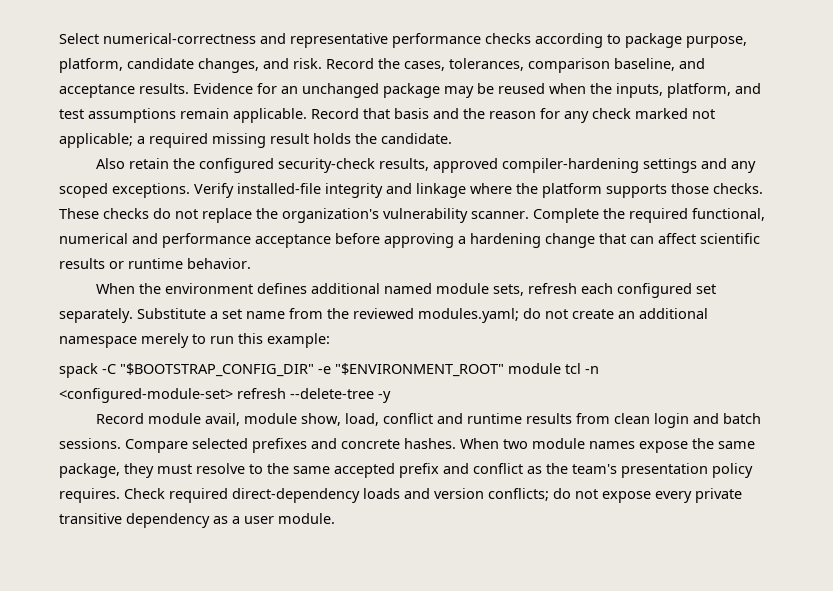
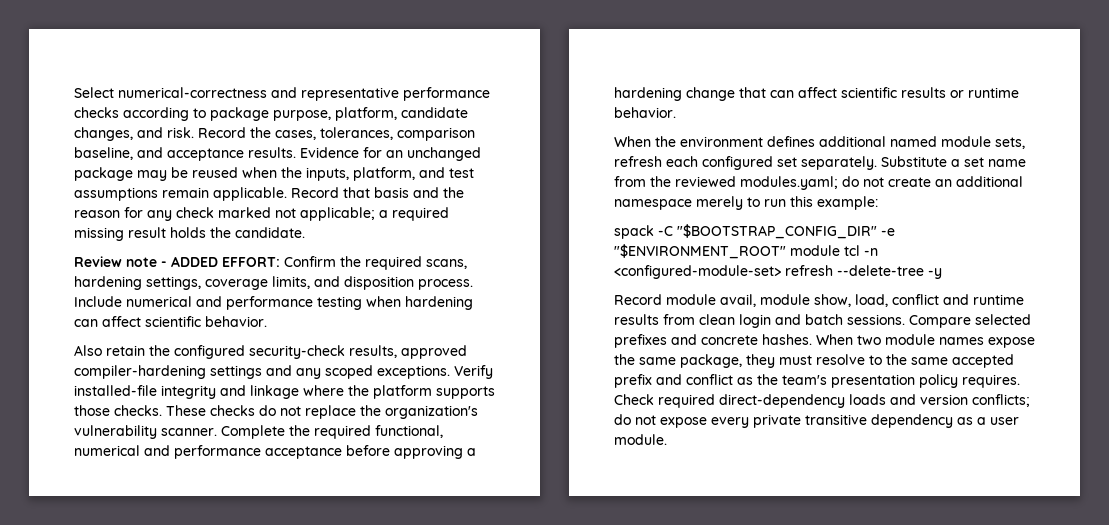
+ Review note - ADDED EFFORT: Confirm the required scans, hardening settings, coverage limits, and disposition process. Include numerical and performance testing when hardening can affect scientific behavior.

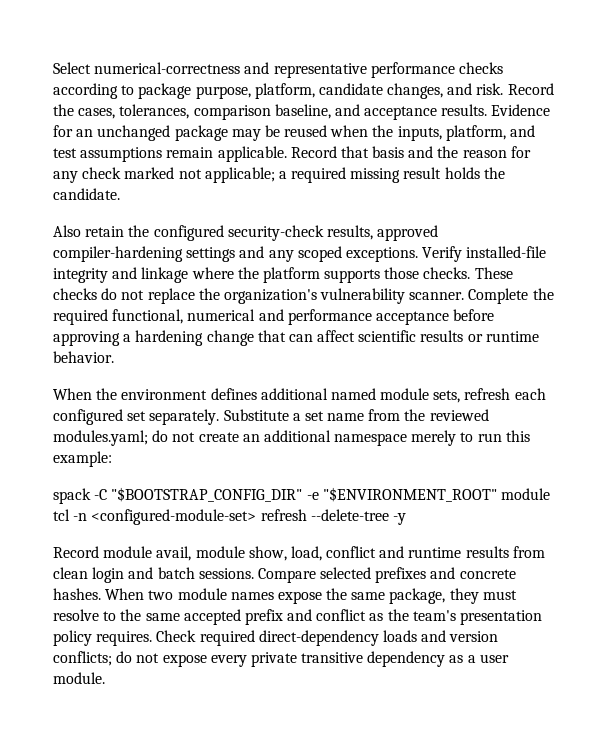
- Review note - ADDED EFFORT: Confirm the required scans, hardening settings, coverage limits, and disposition process. Include numerical and performance testing when hardening can affect scientific behavior.

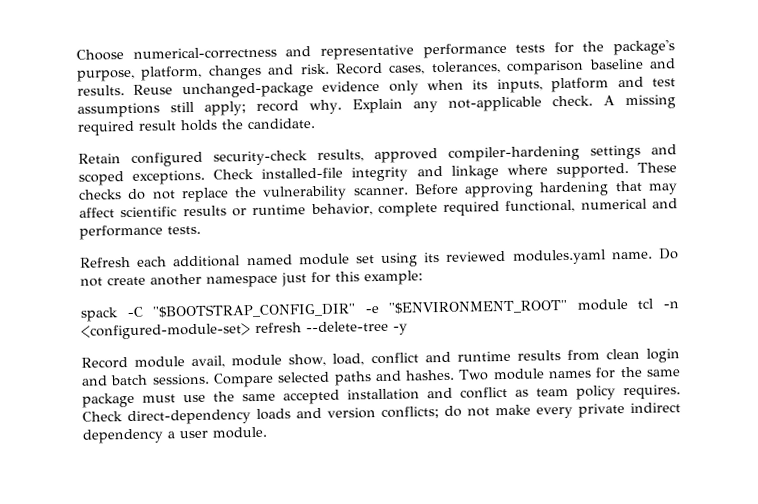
- Select numerical-correctness and representative performance checks according to package purpose, platform, candidate changes, and risk.
+ Choose numerical-correctness and representative performance tests for the package's purpose, platform, changes and risk.
- Record the cases, tolerances, comparison baseline, and acceptance results. Evidence for an unchanged package may be reused when the inputs, platform, and test assumptions remain applicable. Record that basis and the reason for any check marked not applicable; a required missing result holds the candidate.
+ Record cases, tolerances, comparison baseline and results. Reuse unchanged-package evidence only when its inputs, platform and test assumptions still apply; record why. Explain any not-applicable check. A missing required result holds the candidate.
- Also retain the configured security-check results, approved compiler-hardening settings and any scoped exceptions.
+ Retain configured security-check results, approved compiler-hardening settings and scoped exceptions.
- Verify installed-file integrity and linkage where the platform supports those checks.
+ Check installed-file integrity and linkage where supported.
- These checks do not replace the organization's vulnerability scanner.
+ These checks do not replace the vulnerability scanner.
- Complete the required functional, numerical and performance acceptance before approving a hardening change that can affect scientific results or runtime behavior.
- When the environment defines additional named module sets, refresh each configured set separately. Substitute a set name from the reviewed modules.yaml; do not create an additional namespace merely to run this example:
+ Before approving hardening that may affect scientific results or runtime behavior, complete required functional, numerical and performance tests.
+ Refresh each additional named module set using its reviewed modules.yaml name. Do not create another namespace just for this example:
- Compare selected prefixes and concrete hashes. When two module names expose the same package, they must resolve to the same accepted prefix and conflict as the team's presentation policy requires.
+ Compare selected paths and hashes. Two module names for the same package must use the same accepted installation and conflict as team policy requires.
- Check required direct-dependency loads and version conflicts; do not expose every private transitive dependency as a user module.
+ Check direct-dependency loads and version conflicts; do not make every private indirect dependency a user module.

